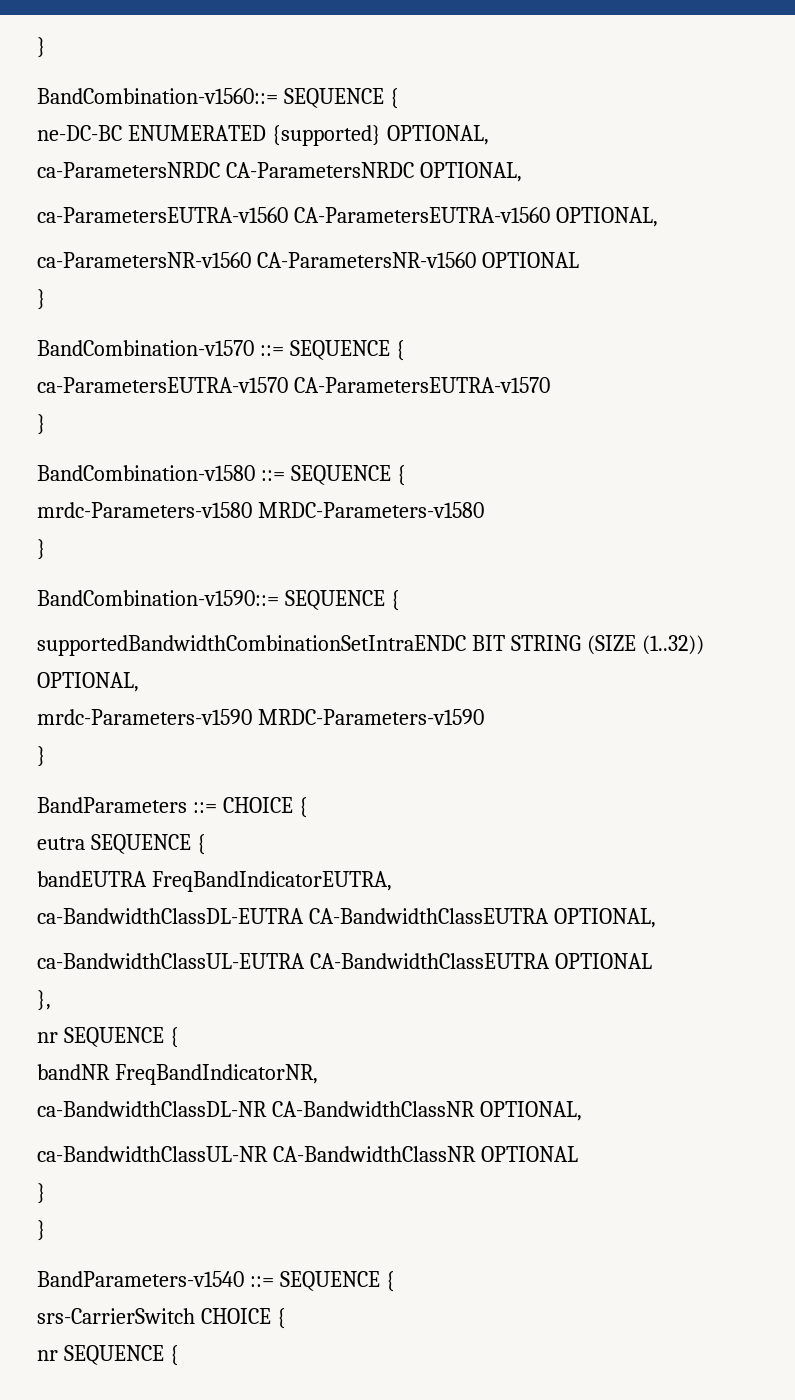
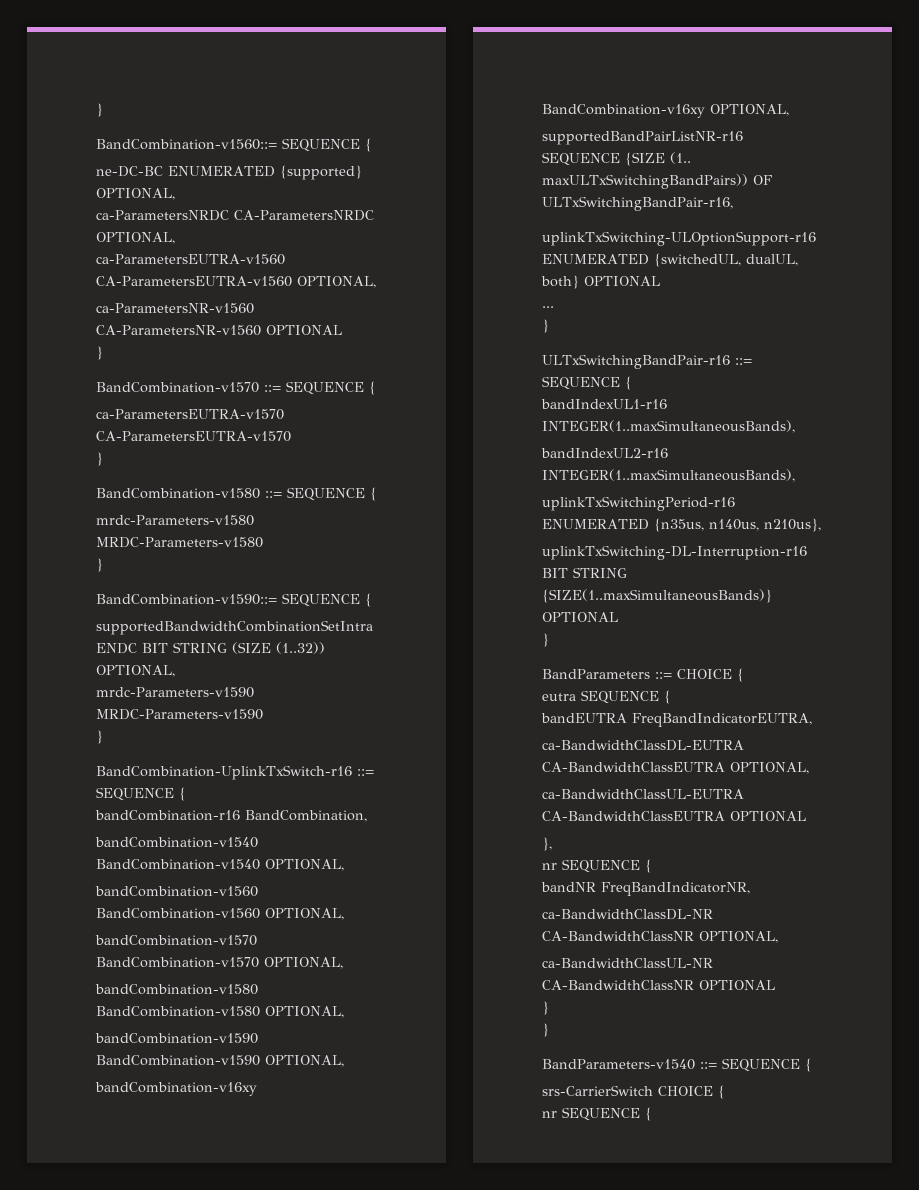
+ BandCombination-UplinkTxSwitch-r16 ::= SEQUENCE {
+ bandCombination-r16 BandCombination,
+ bandCombination-v1540 BandCombination-v1540 OPTIONAL,
+ bandCombination-v1560 BandCombination-v1560 OPTIONAL,
+ bandCombination-v1570 BandCombination-v1570 OPTIONAL,
+ bandCombination-v1580 BandCombination-v1580 OPTIONAL,
+ bandCombination-v1590 BandCombination-v1590 OPTIONAL,
+ bandCombination-v16xy BandCombination-v16xy OPTIONAL,
+ supportedBandPairListNR-r16 SEQUENCE {SIZE (1.. maxULTxSwitchingBandPairs)) OF ULTxSwitchingBandPair-r16,
+ uplinkTxSwitching-ULOptionSupport-r16 ENUMERATED {switchedUL, dualUL, both} OPTIONAL
+ ...
+ }
+ ULTxSwitchingBandPair-r16 ::= SEQUENCE {
+ bandIndexUL1-r16 INTEGER(1..maxSimultaneousBands),
+ bandIndexUL2-r16 INTEGER(1..maxSimultaneousBands),
+ uplinkTxSwitchingPeriod-r16 ENUMERATED {n35us, n140us, n210us},
+ uplinkTxSwitching-DL-Interruption-r16 BIT STRING {SIZE(1..maxSimultaneousBands)} OPTIONAL
+ }

